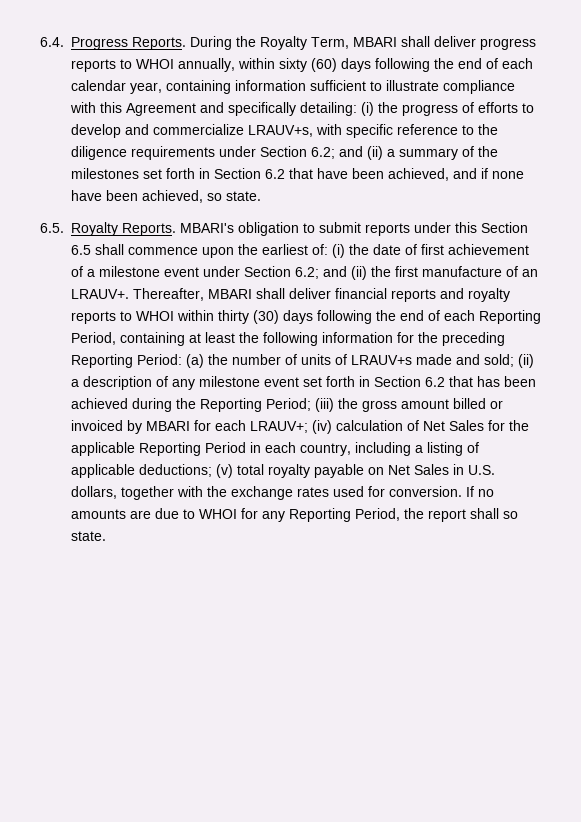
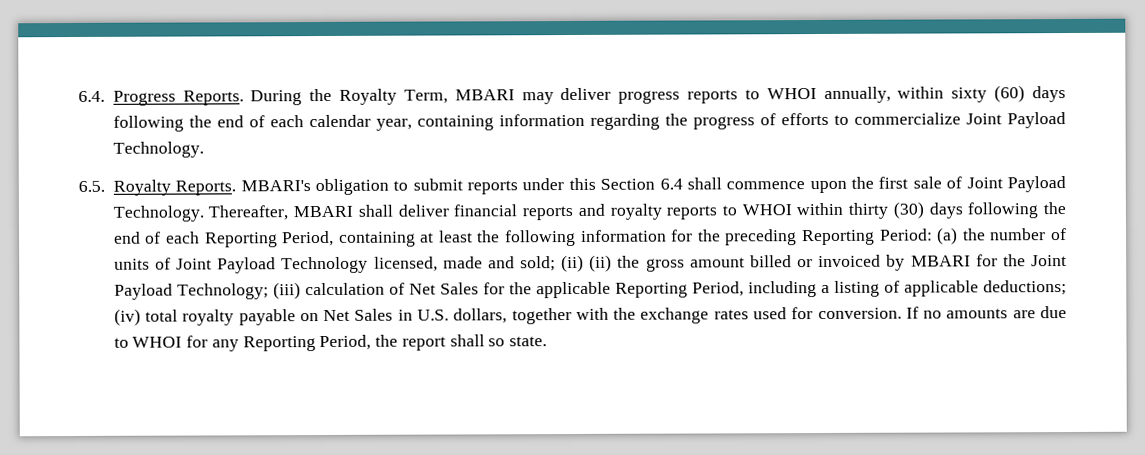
- During the Royalty Term, MBARI shall deliver progress reports to WHOI annually, within sixty (60) days following the end of each calendar year, containing information sufficient to illustrate compliance with this Agreement and specifically detailing: (i) the progress of efforts to develop and commercialize LRAUV+s, with specific reference to the diligence requirements under Section 6.2; and (ii) a summary of the milestones set forth in Section 6.2 that have been achieved, and if none have been achieved, so state.
+ During the Royalty Term, MBARI may deliver progress reports to WHOI annually, within sixty (60) days following the end of each calendar year, containing information regarding the progress of efforts to commercialize Joint Payload Technology.
- MBARI's obligation to submit reports under this Section 6.5 shall commence upon the earliest of: (i) the date of first achievement of a milestone event under Section 6.2; and (ii) the first manufacture of an LRAUV+.
+ MBARI's obligation to submit reports under this Section 6.4 shall commence upon the first sale of Joint Payload Technology.
- (a) the number of units of LRAUV+s made and sold; (ii) a description of any milestone event set forth in Section 6.2 that has been achieved during the Reporting Period; (iii) the gross amount billed or invoiced by MBARI for each LRAUV+; (iv) calculation of Net Sales for the applicable Reporting Period in each country, including a listing of applicable deductions;
+ (a) the number of units of Joint Payload Technology licensed, made and sold; (ii) (ii) the gross amount billed or invoiced by MBARI for the Joint Payload Technology; (iii) calculation of Net Sales for the applicable Reporting Period, including a listing of applicable deductions;
- (v) total royalty payable on Net Sales in U.S. dollars, together with the exchange rates used for conversion.
+ (iv) total royalty payable on Net Sales in U.S. dollars, together with the exchange rates used for conversion.

